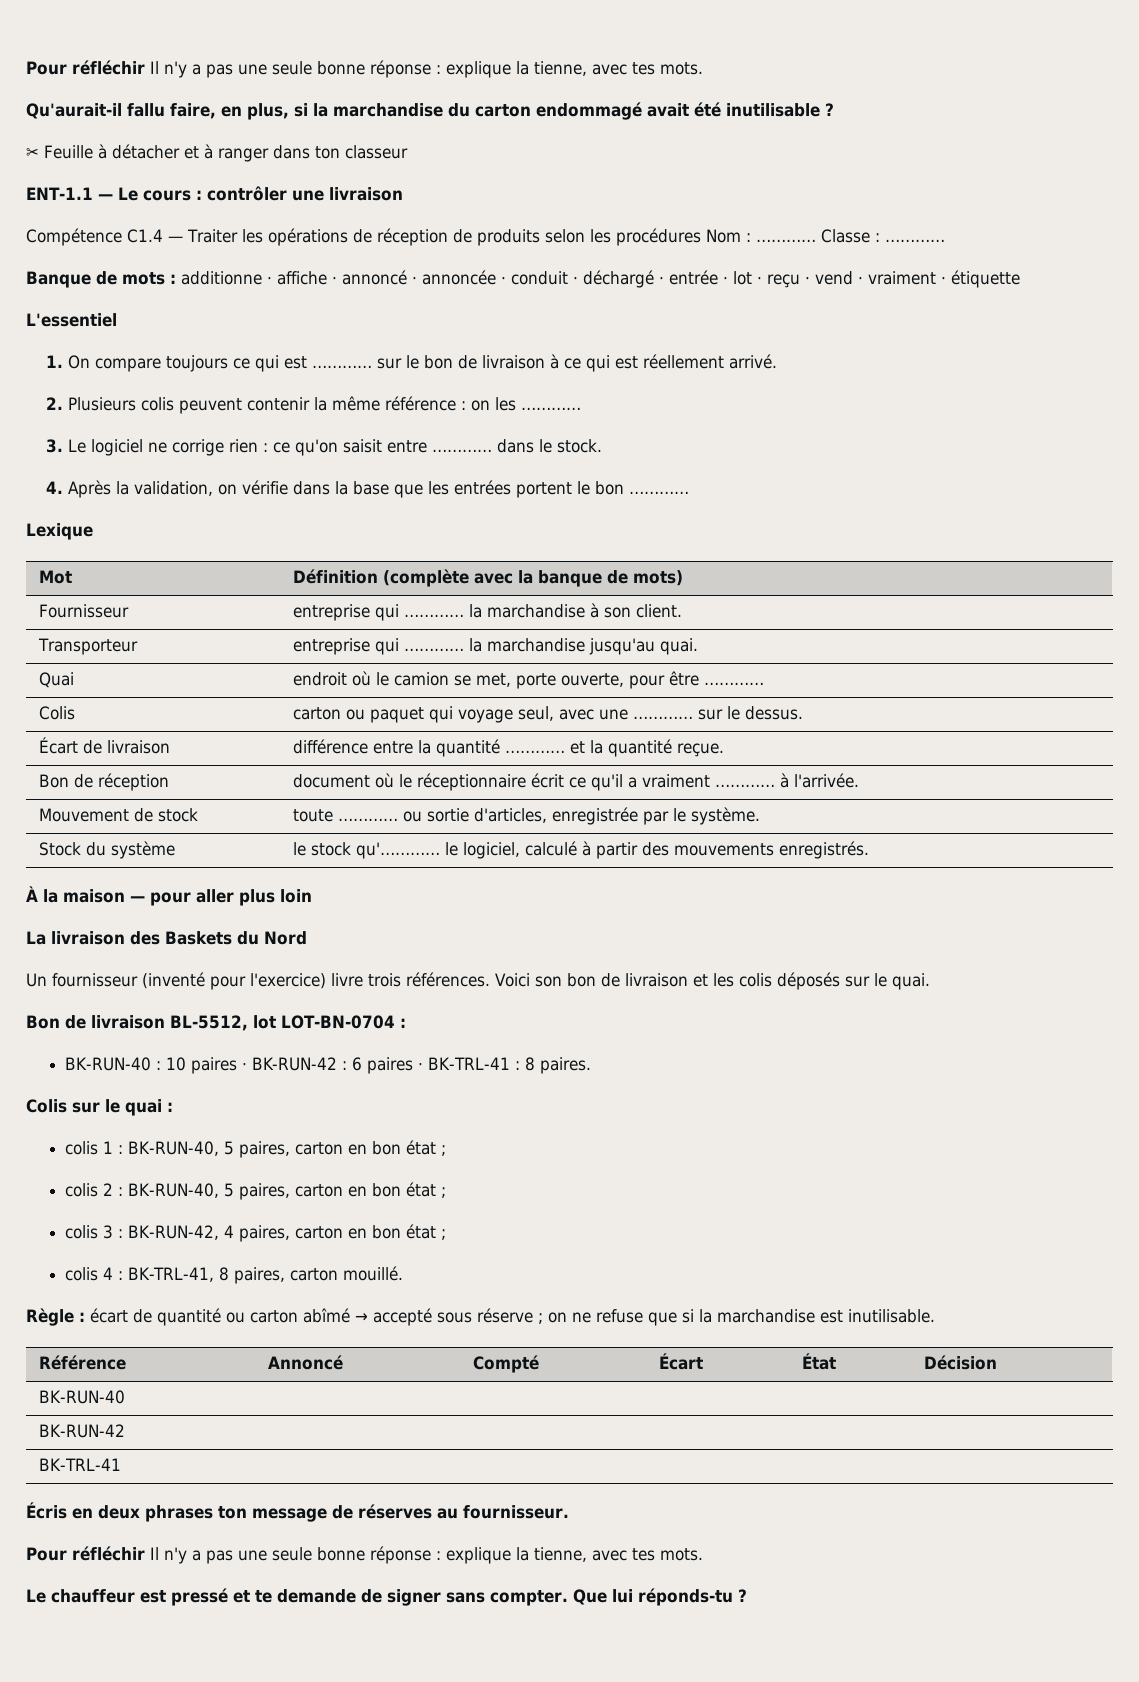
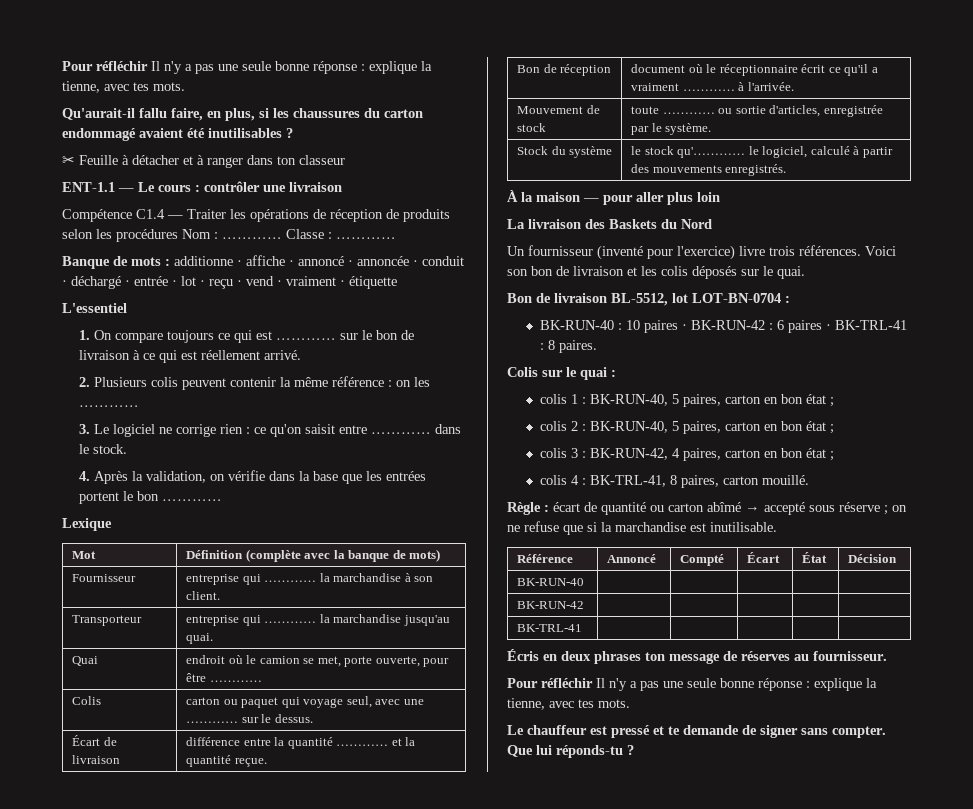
- Qu'aurait-il fallu faire, en plus, si la marchandise du carton endommagé avait été inutilisable ?
+ Qu'aurait-il fallu faire, en plus, si les chaussures du carton endommagé avaient été inutilisables ?

